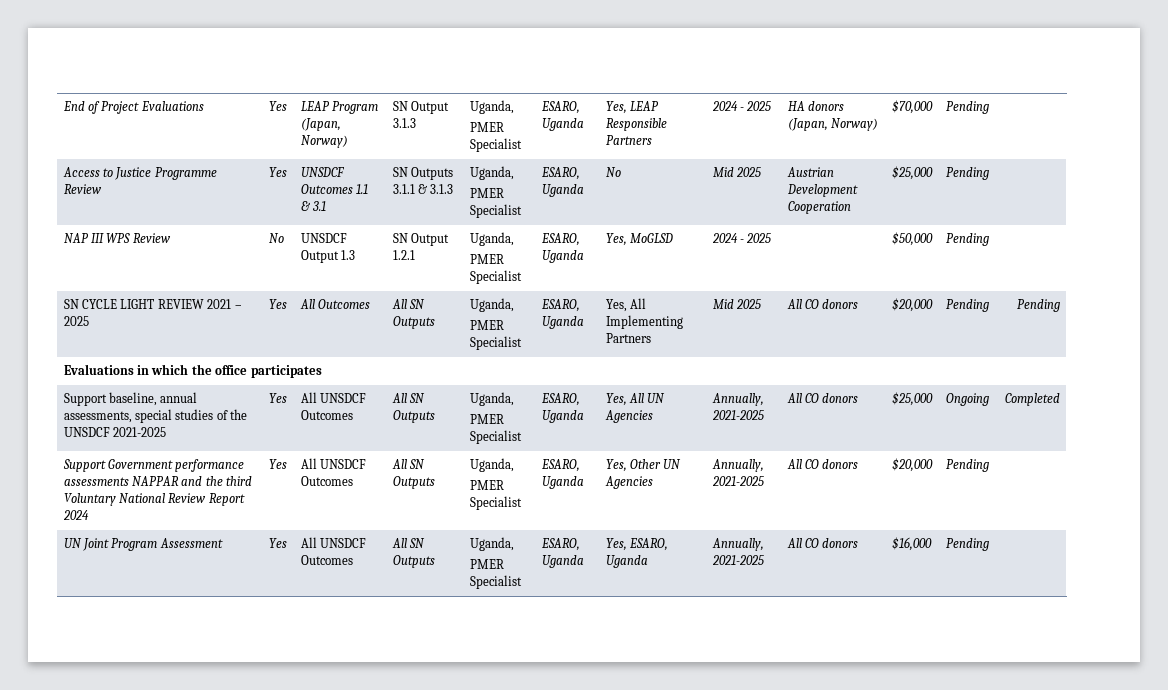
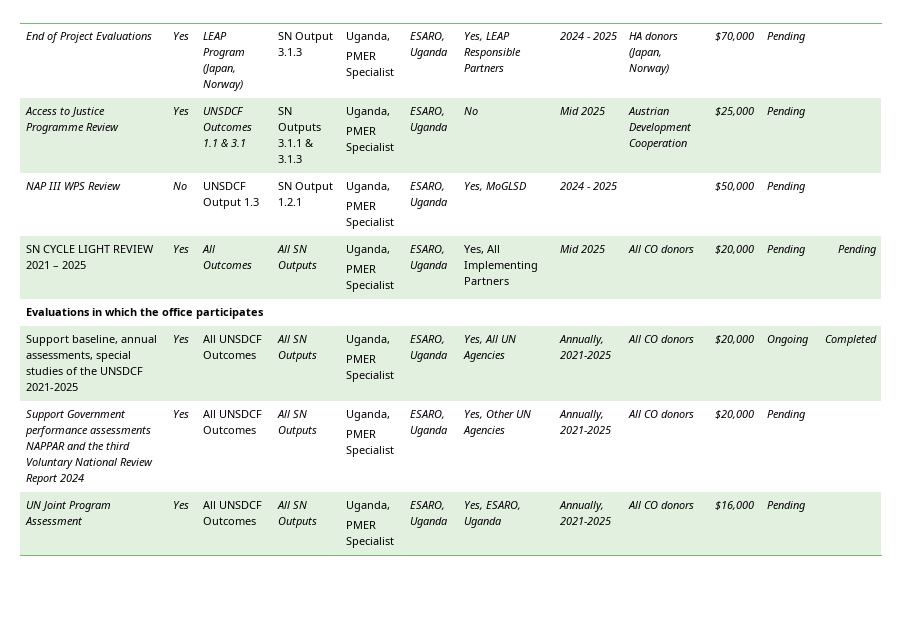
  Support baseline, annual assessments, special studies of the UNSDCF 2021-2025 | Yes | All UNSDCF Outcomes | All SN Outputs | Uganda,
- PMER Specialist | ESARO, Uganda | Yes, All UN Agencies | Annually, 2021-2025 | All CO donors | $25,000 | Ongoing | Completed
+ PMER Specialist | ESARO, Uganda | Yes, All UN Agencies | Annually, 2021-2025 | All CO donors | $20,000 | Ongoing | Completed

